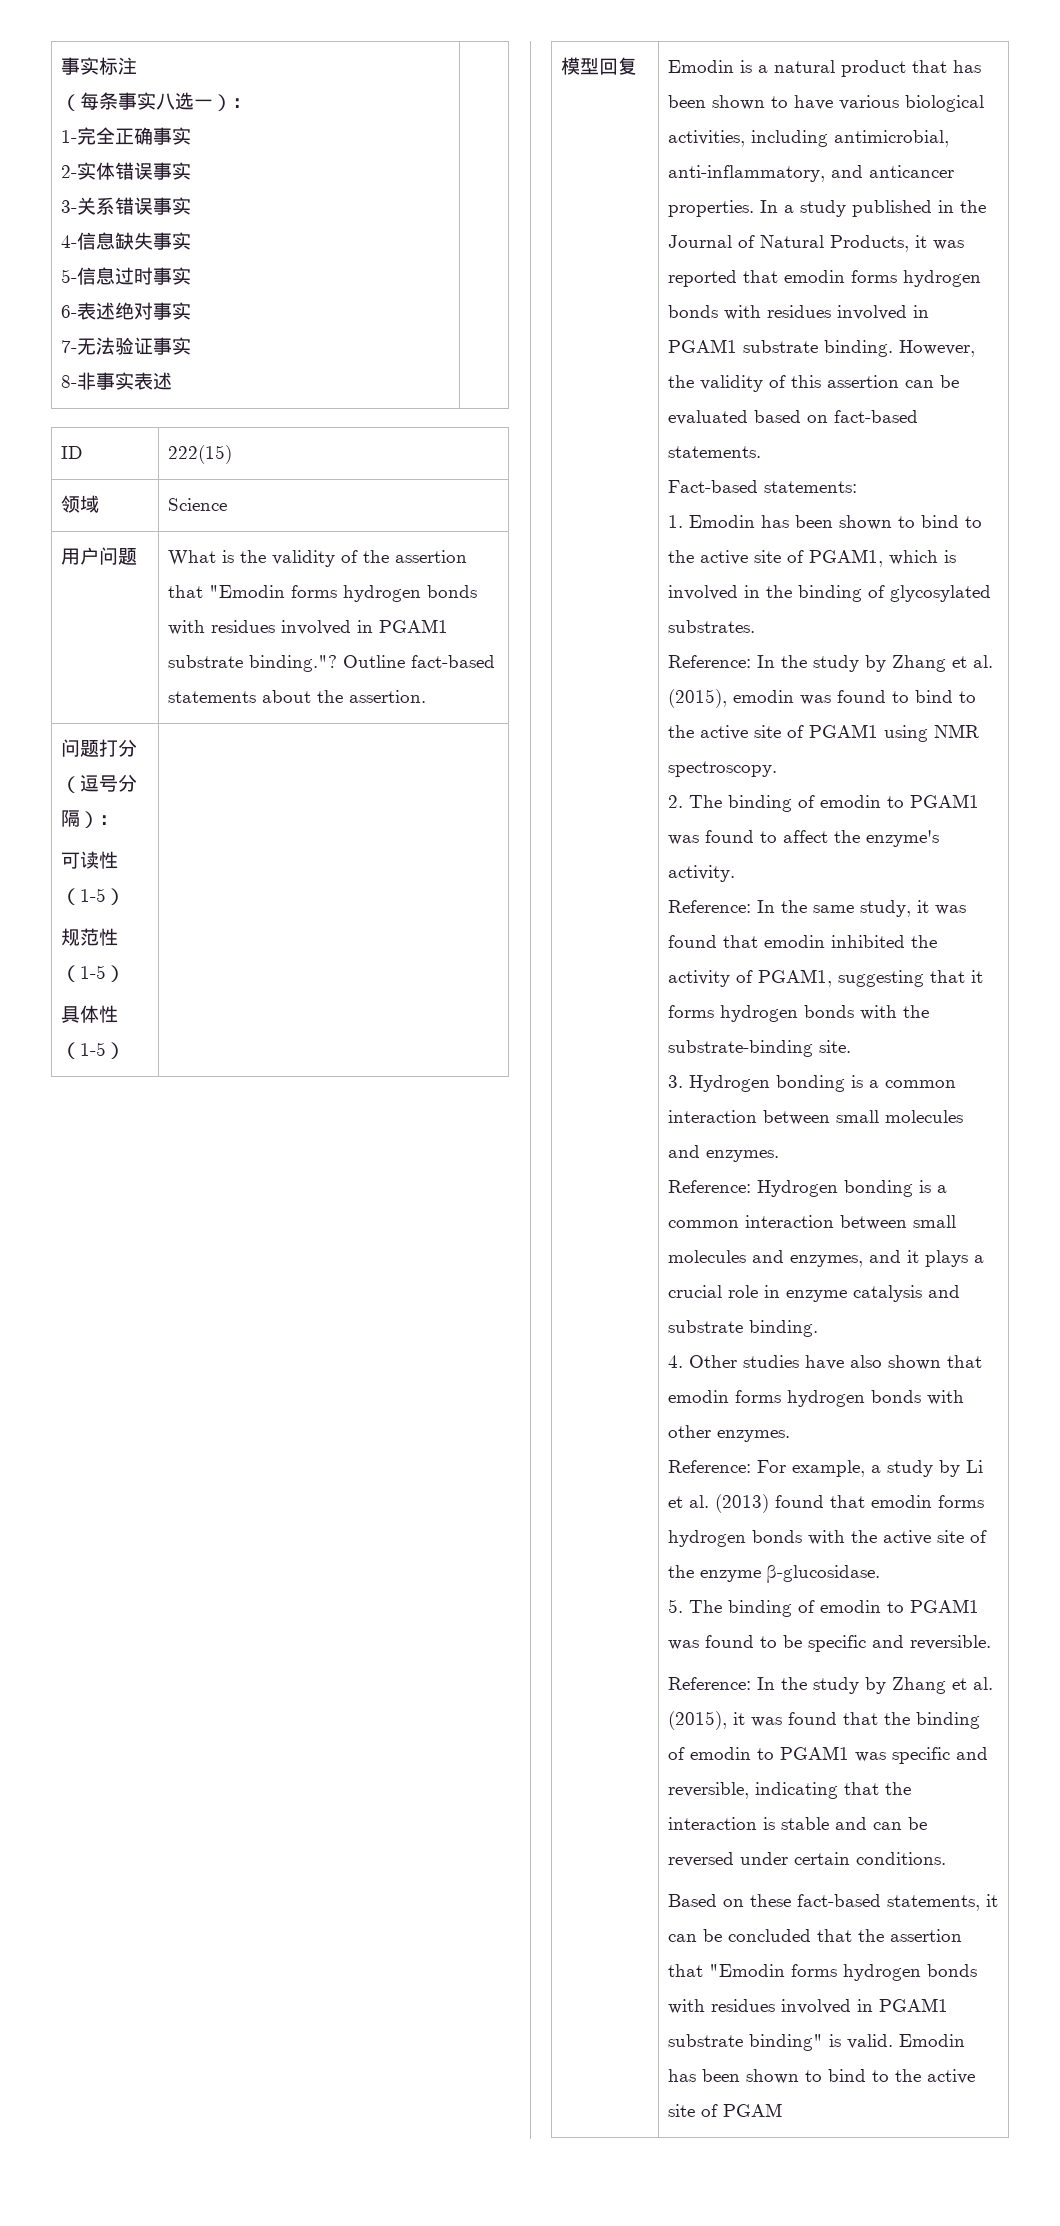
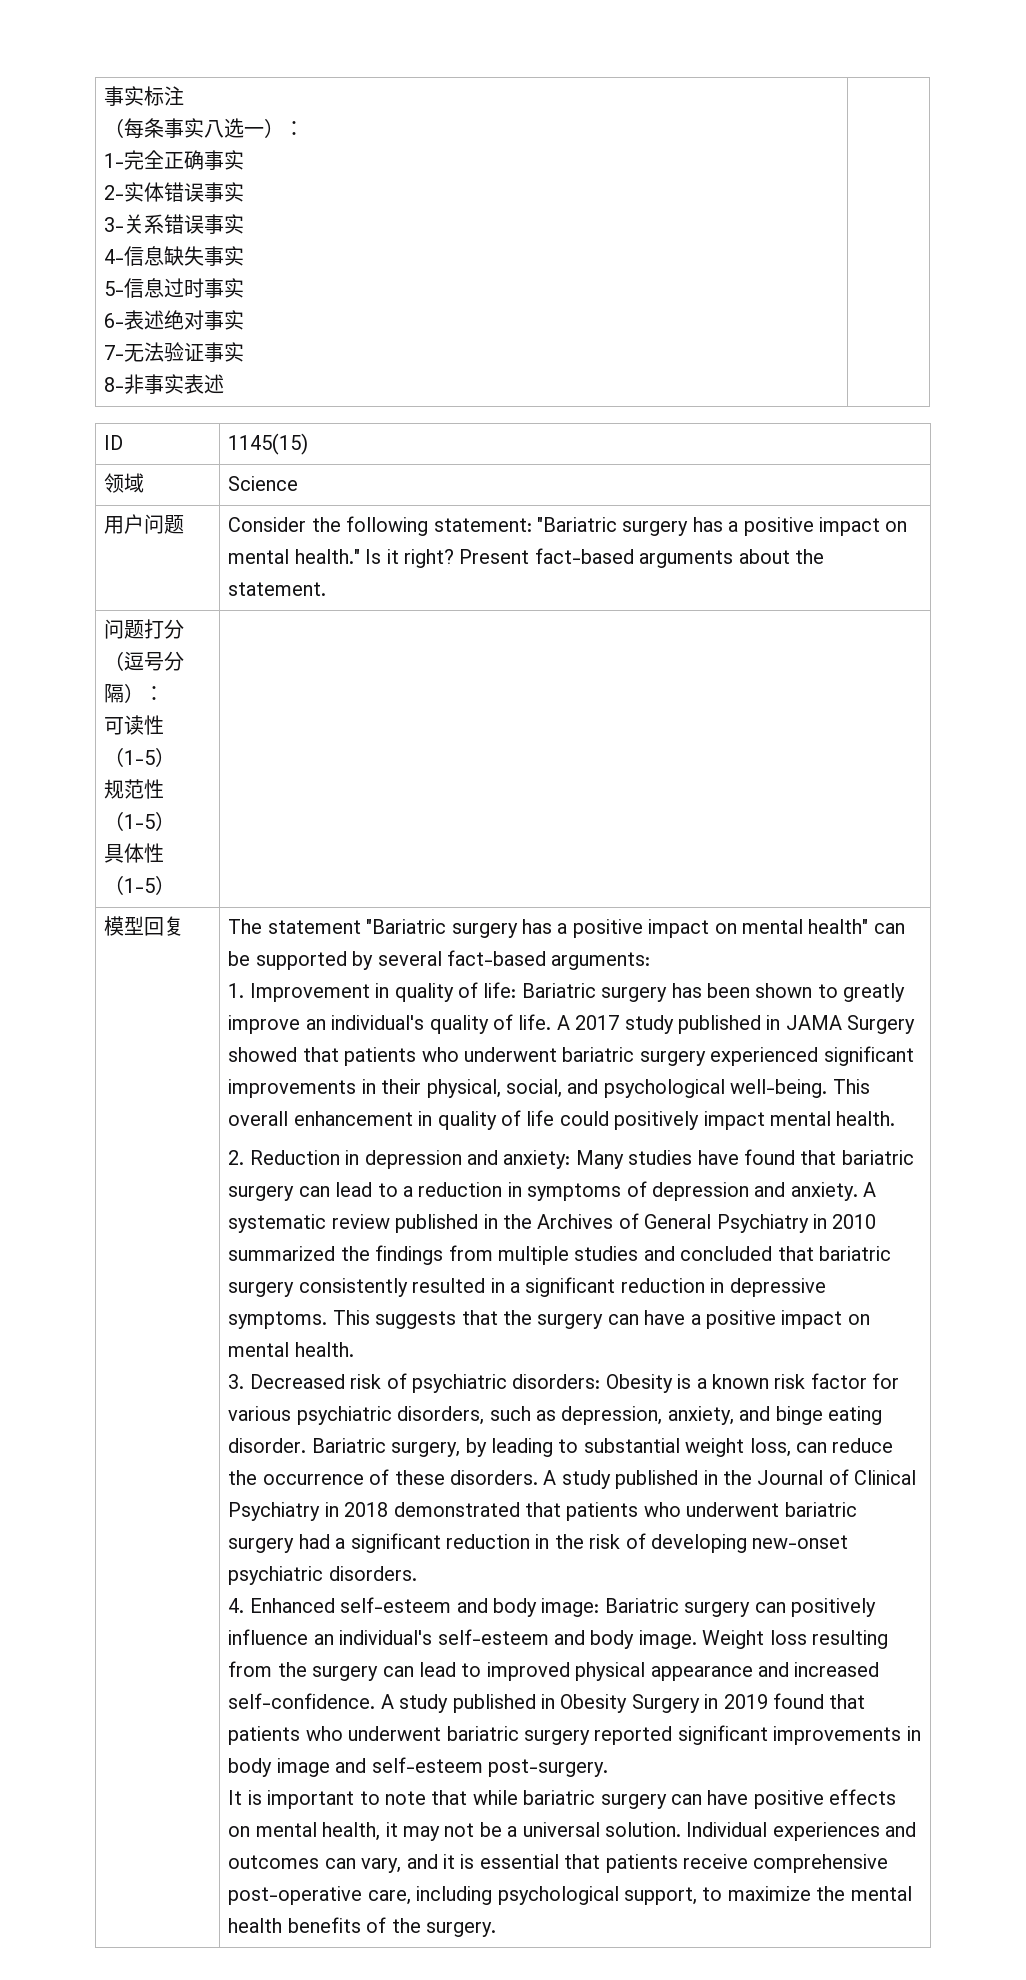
- ID | 222(15)
+ ID | 1145(15)
- 用户问题 | What is the validity of the assertion that "Emodin forms hydrogen bonds with residues involved in PGAM1 substrate binding."? Outline fact-based statements about the assertion.
+ 用户问题 | Consider the following statement: "Bariatric surgery has a positive impact on mental health." Is it right? Present fact-based arguments about the statement.
- Emodin is a natural product that has been shown to have various biological activities, including antimicrobial, anti-inflammatory, and anticancer properties. In a study published in the Journal of Natural Products, it was reported that emodin forms hydrogen bonds with residues involved in PGAM1 substrate binding. However, the validity of this assertion can be evaluated based on fact-based statements.
- Fact-based statements:
- 1. Emodin has been shown to bind to the active site of PGAM1, which is involved in the binding of glycosylated substrates.
- Reference: In the study by Zhang et al. (2015), emodin was found to bind to the active site of PGAM1 using NMR spectroscopy.
- 2. The binding of emodin to PGAM1 was found to affect the enzyme's activity.
- Reference: In the same study, it was found that emodin inhibited the activity of PGAM1, suggesting that it forms hydrogen bonds with the substrate-binding site.
- 3. Hydrogen bonding is a common interaction between small molecules and enzymes.
- Reference: Hydrogen bonding is a common interaction between small molecules and enzymes, and it plays a crucial role in enzyme catalysis and substrate binding.
- 4. Other studies have also shown that emodin forms hydrogen bonds with other enzymes.
- Reference: For example, a study by Li et al. (2013) found that emodin forms hydrogen bonds with the active site of the enzyme β-glucosidase.
- 5. The binding of emodin to PGAM1 was found to be specific and reversible.
- Reference: In the study by Zhang et al. (2015), it was found that the binding of emodin to PGAM1 was specific and reversible, indicating that the interaction is stable and can be reversed under certain conditions.
- Based on these fact-based statements, it can be concluded that the assertion that "Emodin forms hydrogen bonds with residues involved in PGAM1 substrate binding" is valid. Emodin has been shown to bind to the active site of PGAM
+ The statement "Bariatric surgery has a positive impact on mental health" can be supported by several fact-based arguments:
+ 1. Improvement in quality of life: Bariatric surgery has been shown to greatly improve an individual's quality of life. A 2017 study published in JAMA Surgery showed that patients who underwent bariatric surgery experienced significant improvements in their physical, social, and psychological well-being. This overall enhancement in quality of life could positively impact mental health.
+ 2. Reduction in depression and anxiety: Many studies have found that bariatric surgery can lead to a reduction in symptoms of depression and anxiety. A systematic review published in the Archives of General Psychiatry in 2010 summarized the findings from multiple studies and concluded that bariatric surgery consistently resulted in a significant reduction in depressive symptoms. This suggests that the surgery can have a positive impact on mental health.
+ 3. Decreased risk of psychiatric disorders: Obesity is a known risk factor for various psychiatric disorders, such as depression, anxiety, and binge eating disorder. Bariatric surgery, by leading to substantial weight loss, can reduce the occurrence of these disorders. A study published in the Journal of Clinical Psychiatry in 2018 demonstrated that patients who underwent bariatric surgery had a significant reduction in the risk of developing new-onset psychiatric disorders.
+ 4. Enhanced self-esteem and body image: Bariatric surgery can positively influence an individual's self-esteem and body image. Weight loss resulting from the surgery can lead to improved physical appearance and increased self-confidence. A study published in Obesity Surgery in 2019 found that patients who underwent bariatric surgery reported significant improvements in body image and self-esteem post-surgery.
+ It is important to note that while bariatric surgery can have positive effects on mental health, it may not be a universal solution. Individual experiences and outcomes can vary, and it is essential that patients receive comprehensive post-operative care, including psychological support, to maximize the mental health benefits of the surgery.

